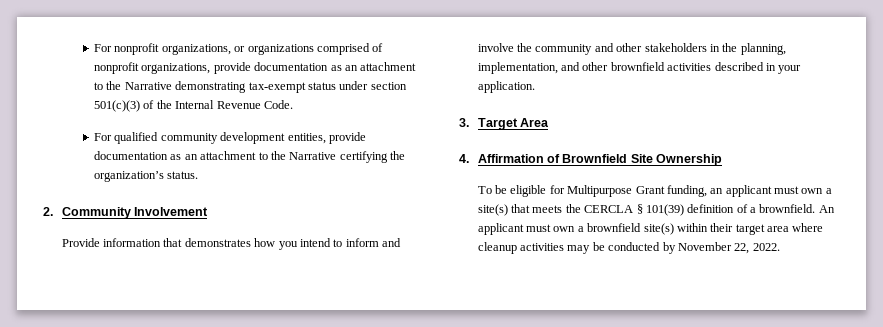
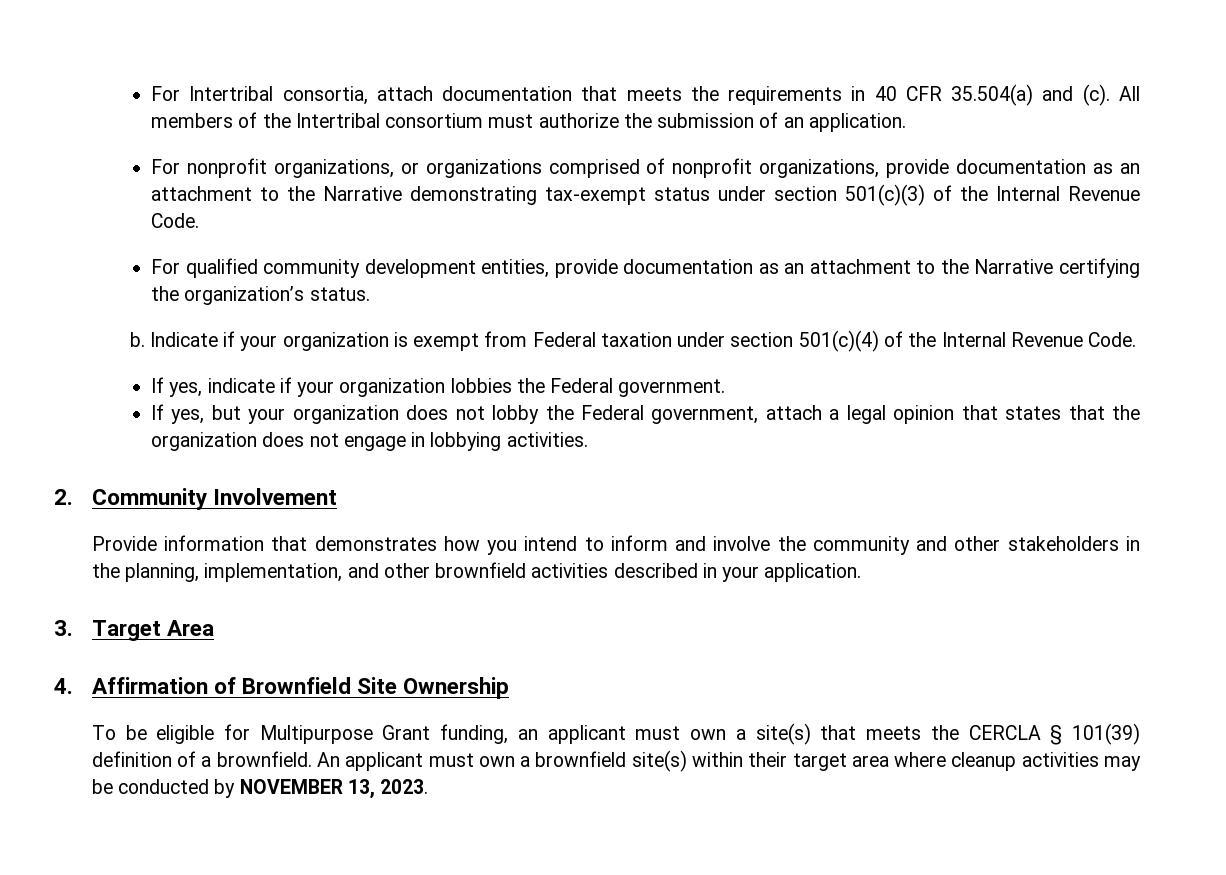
+ For Intertribal consortia, attach documentation that meets the requirements in 40 CFR 35.504(a) and (c). All members of the Intertribal consortium must authorize the submission of an application.
+ b. Indicate if your organization is exempt from Federal taxation under section 501(c)(4) of the Internal Revenue Code.
+ If yes, indicate if your organization lobbies the Federal government.
+ If yes, but your organization does not lobby the Federal government, attach a legal opinion that states that the organization does not engage in lobbying activities.
- An applicant must own a brownfield site(s) within their target area where cleanup activities may be conducted by November 22, 2022.
+ An applicant must own a brownfield site(s) within their target area where cleanup activities may be conducted by NOVEMBER 13, 2023.

